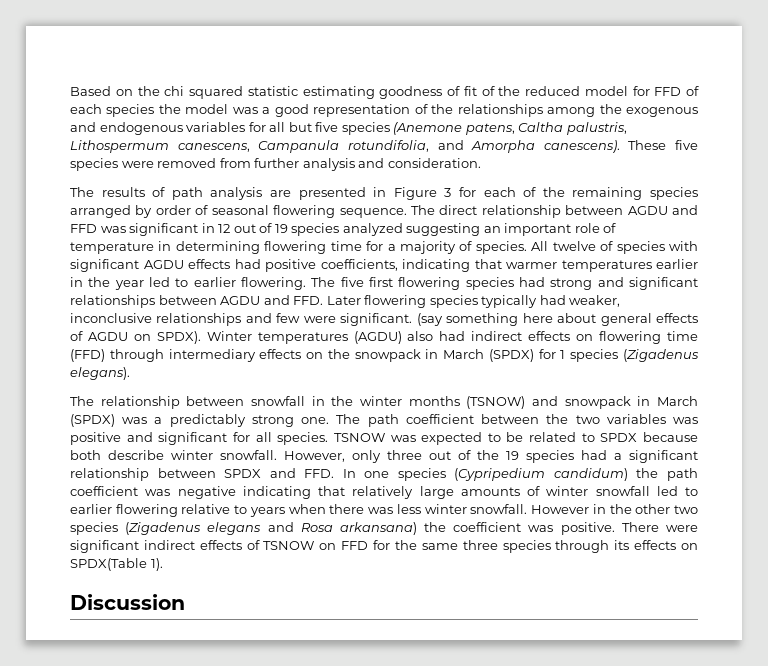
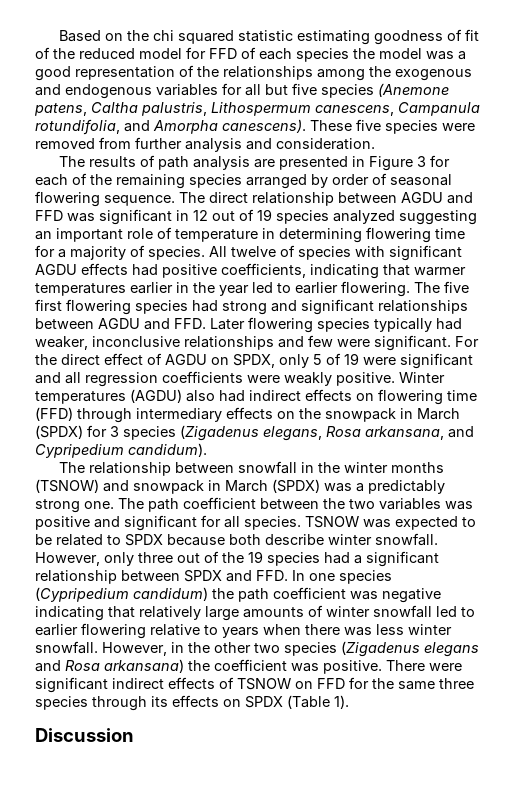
- (say something here about general effects of AGDU on SPDX).
+ For the direct effect of AGDU on SPDX, only 5 of 19 were significant and all regression coefficients were weakly positive.
- Winter temperatures (AGDU) also had indirect effects on flowering time (FFD) through intermediary effects on the snowpack in March (SPDX) for 1 species (Zigadenus elegans).
+ Winter temperatures (AGDU) also had indirect effects on flowering time (FFD) through intermediary effects on the snowpack in March (SPDX) for 3 species (Zigadenus elegans, Rosa arkansana, and Cypripedium candidum).
- However in the other two species (Zigadenus elegans and Rosa arkansana) the coefficient was positive.
+ However, in the other two species (Zigadenus elegans and Rosa arkansana) the coefficient was positive.
- There were significant indirect effects of TSNOW on FFD for the same three species through its effects on SPDX(Table 1).
+ There were significant indirect effects of TSNOW on FFD for the same three species through its effects on SPDX (Table 1).

